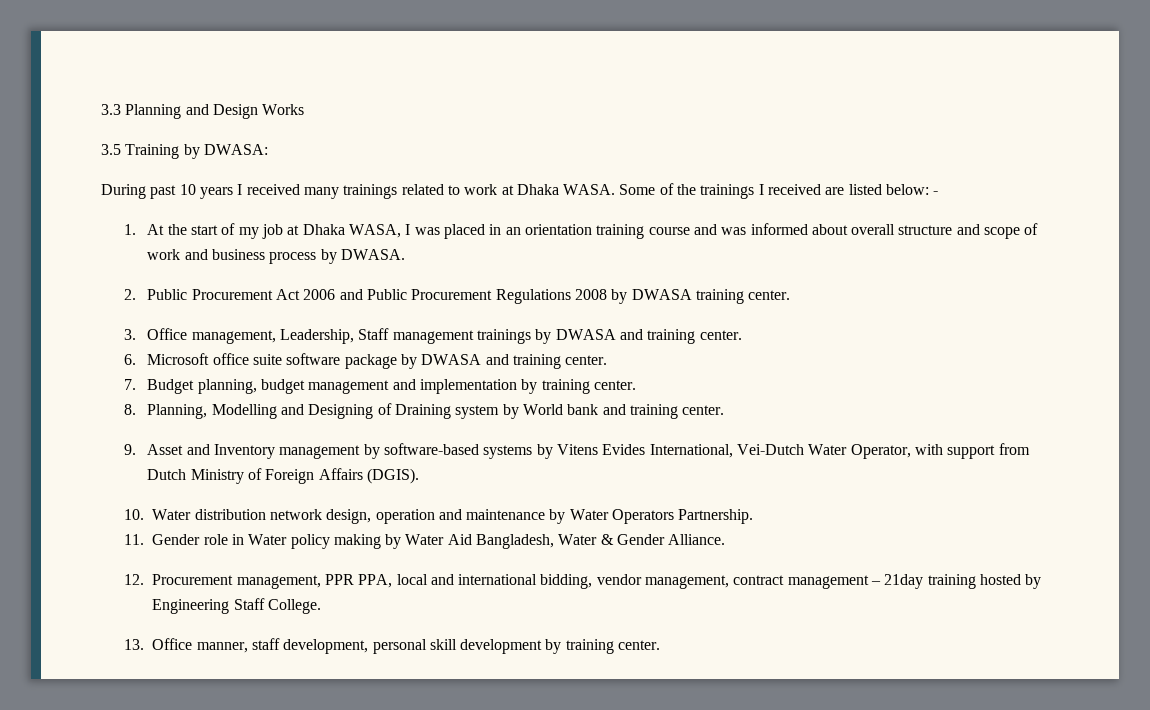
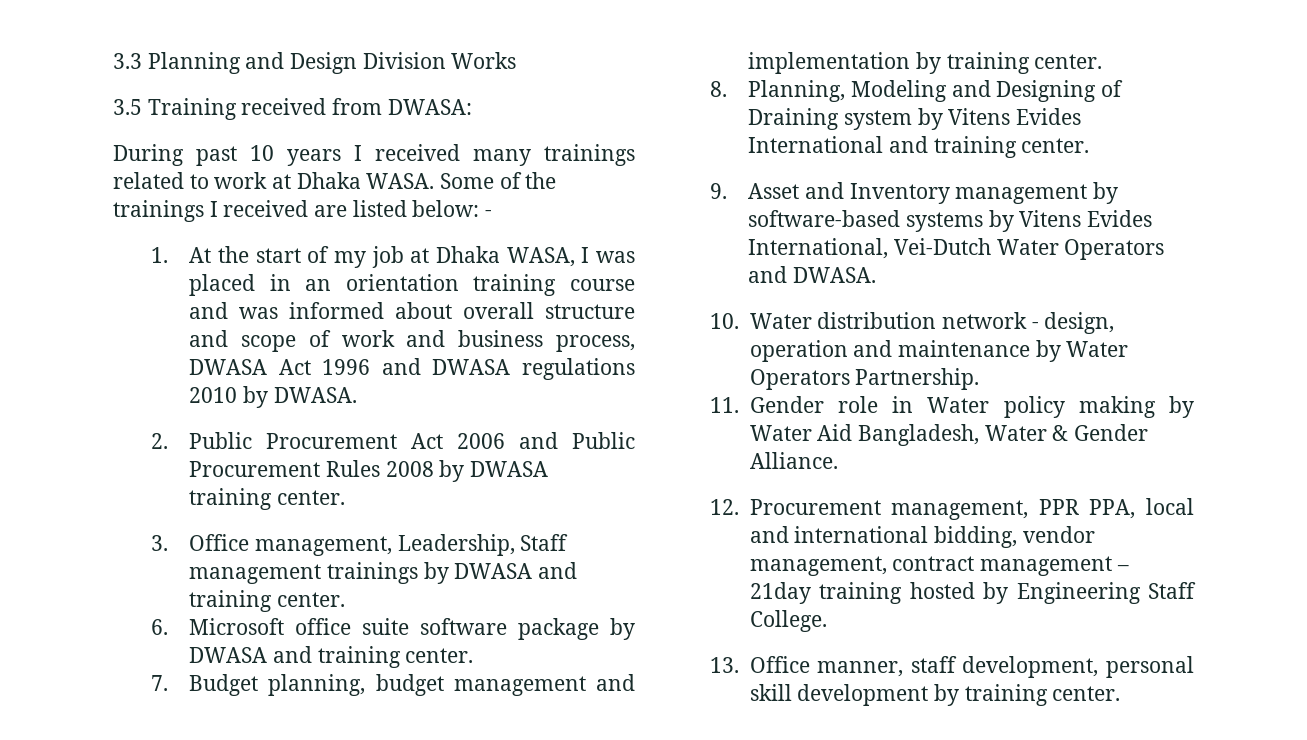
- 3.3 Planning and Design Works
+ 3.3 Planning and Design Division Works
- 3.5 Training by DWASA:
+ 3.5 Training received from DWASA:
- 1. At the start of my job at Dhaka WASA, I was placed in an orientation training course and was informed about overall structure and scope of work and business process by DWASA.
+ 1. At the start of my job at Dhaka WASA, I was placed in an orientation training course and was informed about overall structure and scope of work and business process, DWASA Act 1996 and DWASA regulations 2010 by DWASA.
- 2. Public Procurement Act 2006 and Public Procurement Regulations 2008 by DWASA training center.
+ 2. Public Procurement Act 2006 and Public Procurement Rules 2008 by DWASA training center.
- 8. Planning, Modelling and Designing of Draining system by World bank and training center.
+ 8. Planning, Modeling and Designing of Draining system by Vitens Evides International and training center.
- 9. Asset and Inventory management by software-based systems by Vitens Evides International, Vei-Dutch Water Operator, with support from Dutch Ministry of Foreign Affairs (DGIS).
+ 9. Asset and Inventory management by software-based systems by Vitens Evides International, Vei-Dutch Water Operators and DWASA.
- 10. Water distribution network design, operation and maintenance by Water Operators Partnership.
+ 10. Water distribution network - design, operation and maintenance by Water Operators Partnership.

